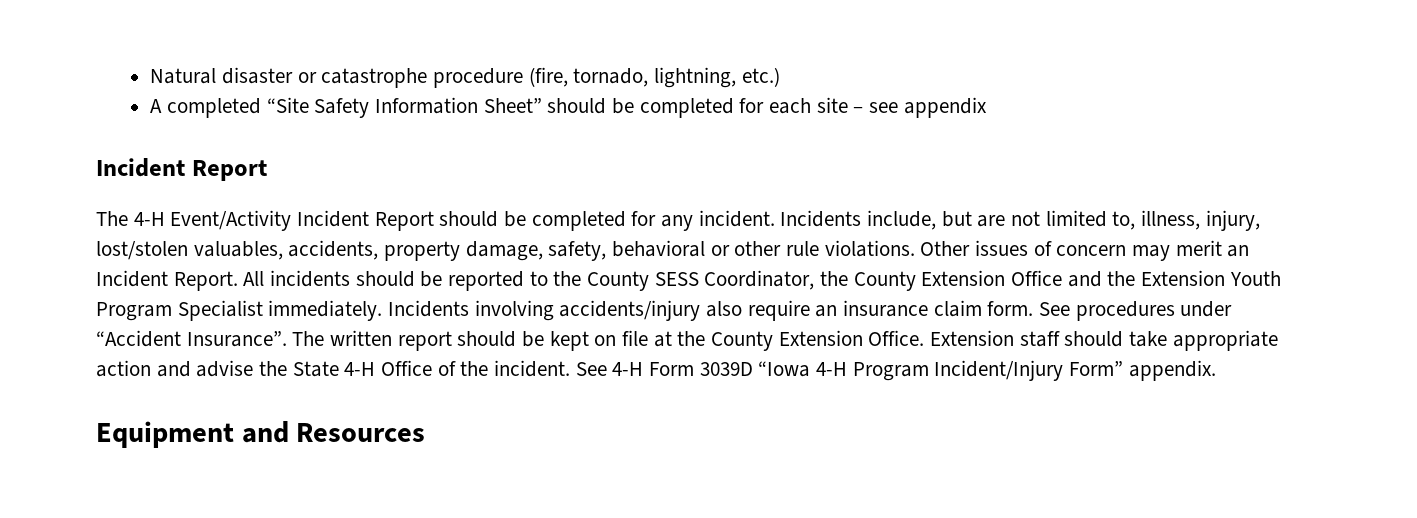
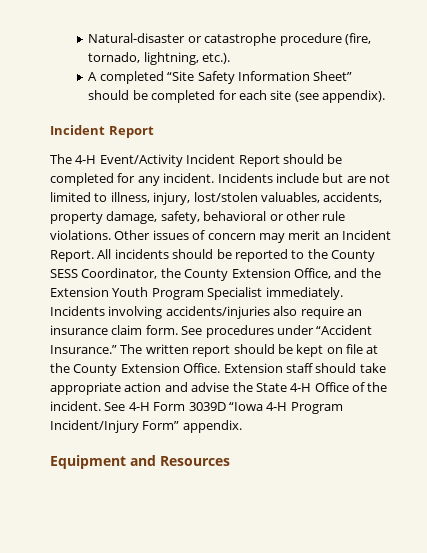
- Natural disaster or catastrophe procedure (fire, tornado, lightning, etc.)
+ Natural-disaster or catastrophe procedure (fire, tornado, lightning, etc.).
- A completed “Site Safety Information Sheet” should be completed for each site – see appendix
+ A completed “Site Safety Information Sheet” should be completed for each site (see appendix).
- Incidents include, but are not limited to, illness, injury, lost/stolen valuables, accidents, property damage, safety, behavioral or other rule violations.
+ Incidents include but are not limited to illness, injury, lost/stolen valuables, accidents, property damage, safety, behavioral or other rule violations.
- All incidents should be reported to the County SESS Coordinator, the County Extension Office and the Extension Youth Program Specialist immediately.
+ All incidents should be reported to the County SESS Coordinator, the County Extension Office, and the Extension Youth Program Specialist immediately.
- Incidents involving accidents/injury also require an insurance claim form.
+ Incidents involving accidents/injuries also require an insurance claim form.
- See procedures under “Accident Insurance”.
+ See procedures under “Accident Insurance.”

